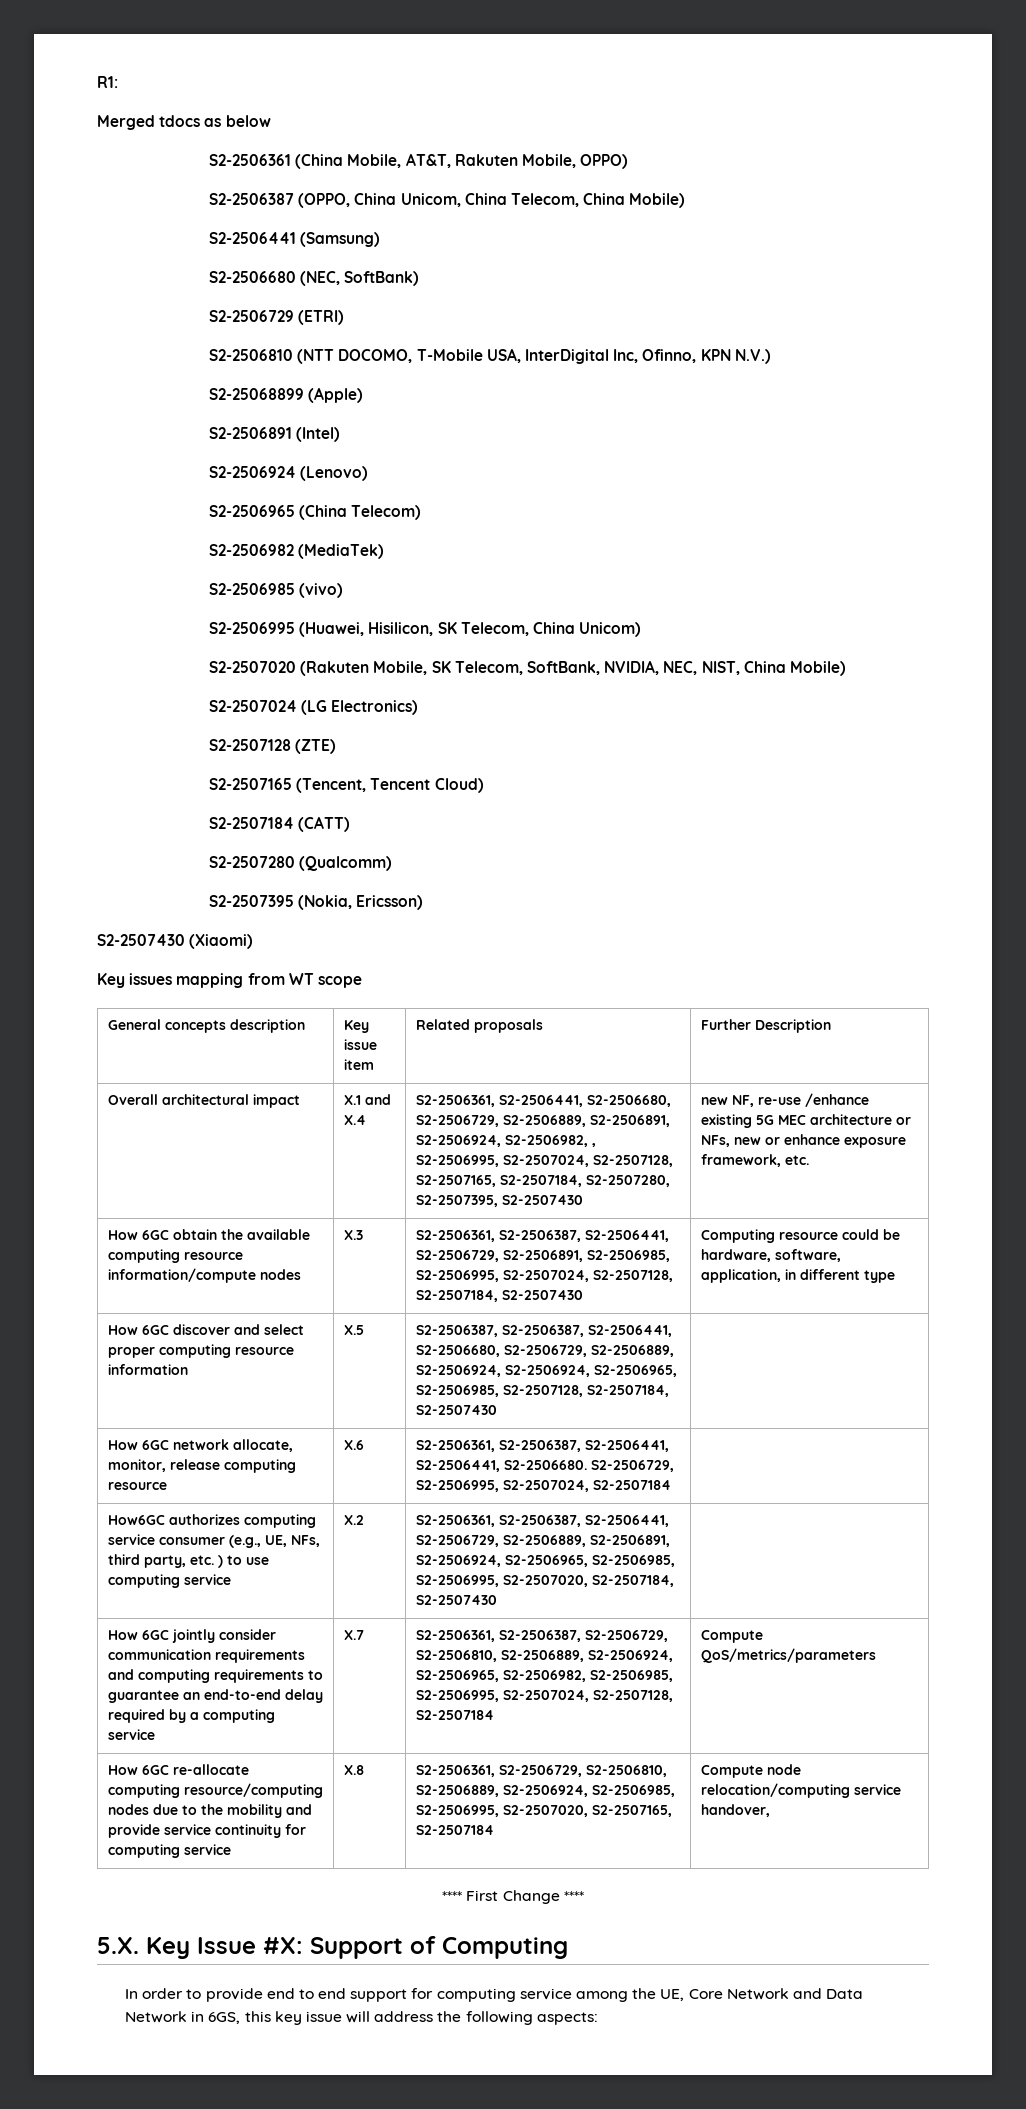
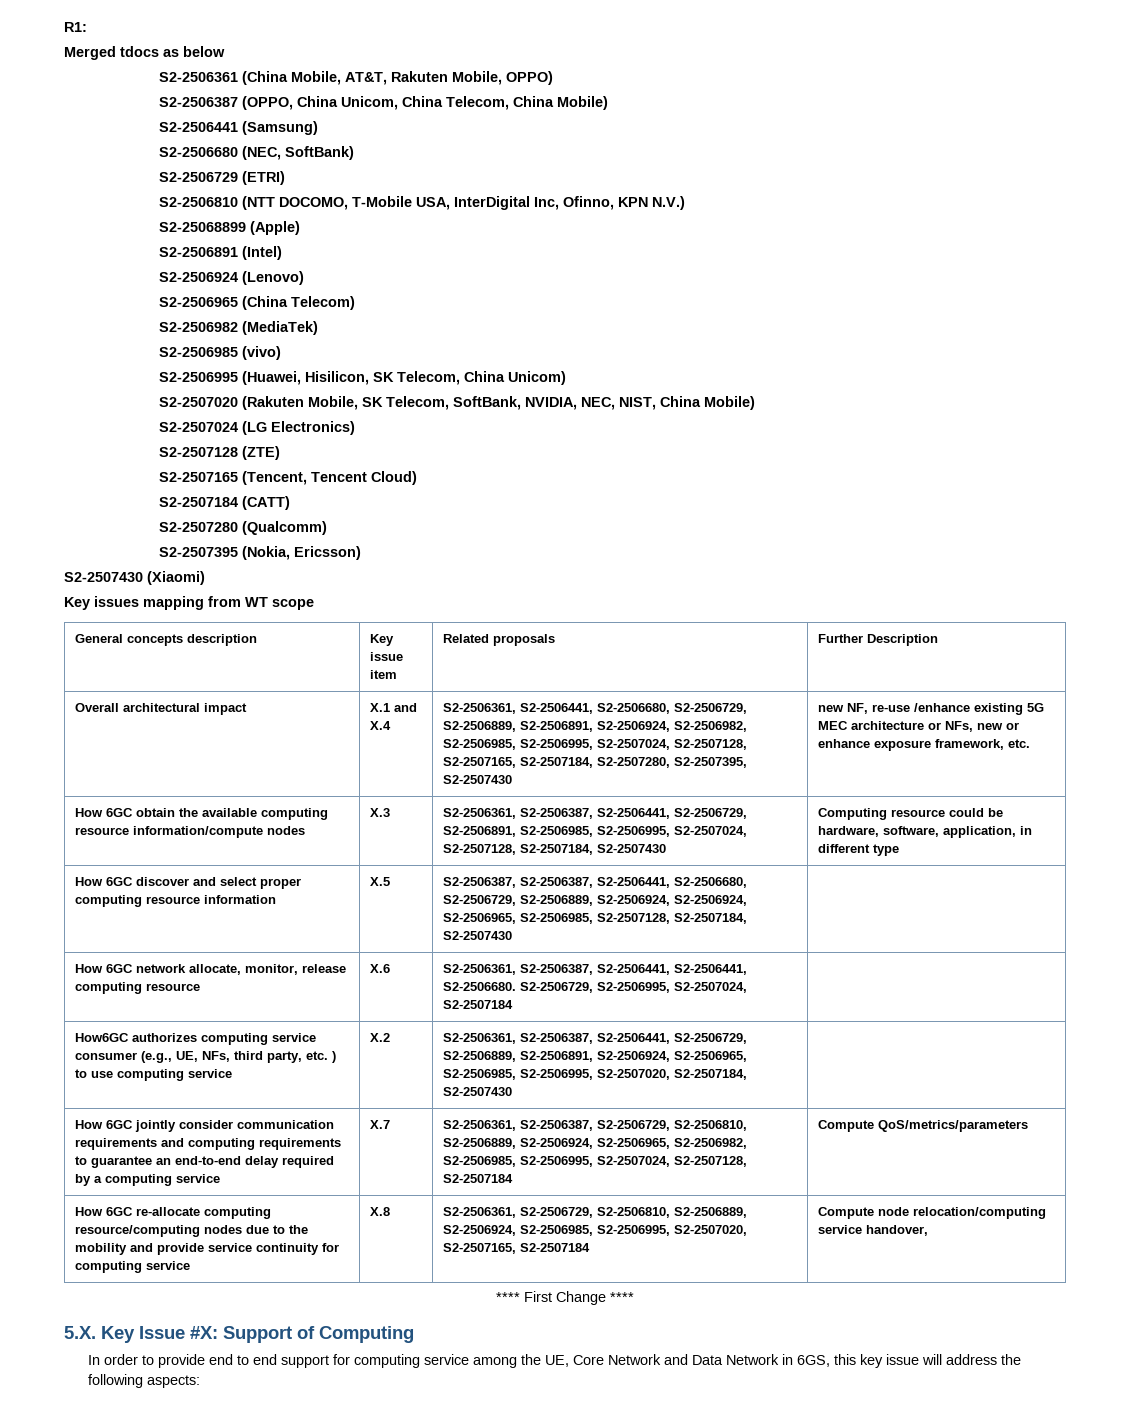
- Overall architectural impact | X.1 and X.4 | S2-2506361, S2-2506441, S2-2506680, S2-2506729, S2-2506889, S2-2506891, S2-2506924, S2-2506982, , S2-2506995, S2-2507024, S2-2507128, S2-2507165, S2-2507184, S2-2507280, S2-2507395, S2-2507430 | new NF, re-use /enhance existing 5G MEC architecture or NFs, new or enhance exposure framework, etc.
+ Overall architectural impact | X.1 and X.4 | S2-2506361, S2-2506441, S2-2506680, S2-2506729, S2-2506889, S2-2506891, S2-2506924, S2-2506982, S2-2506985, S2-2506995, S2-2507024, S2-2507128, S2-2507165, S2-2507184, S2-2507280, S2-2507395, S2-2507430 | new NF, re-use /enhance existing 5G MEC architecture or NFs, new or enhance exposure framework, etc.

